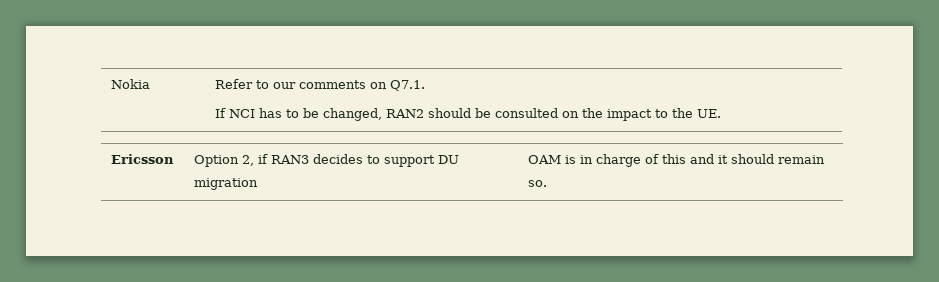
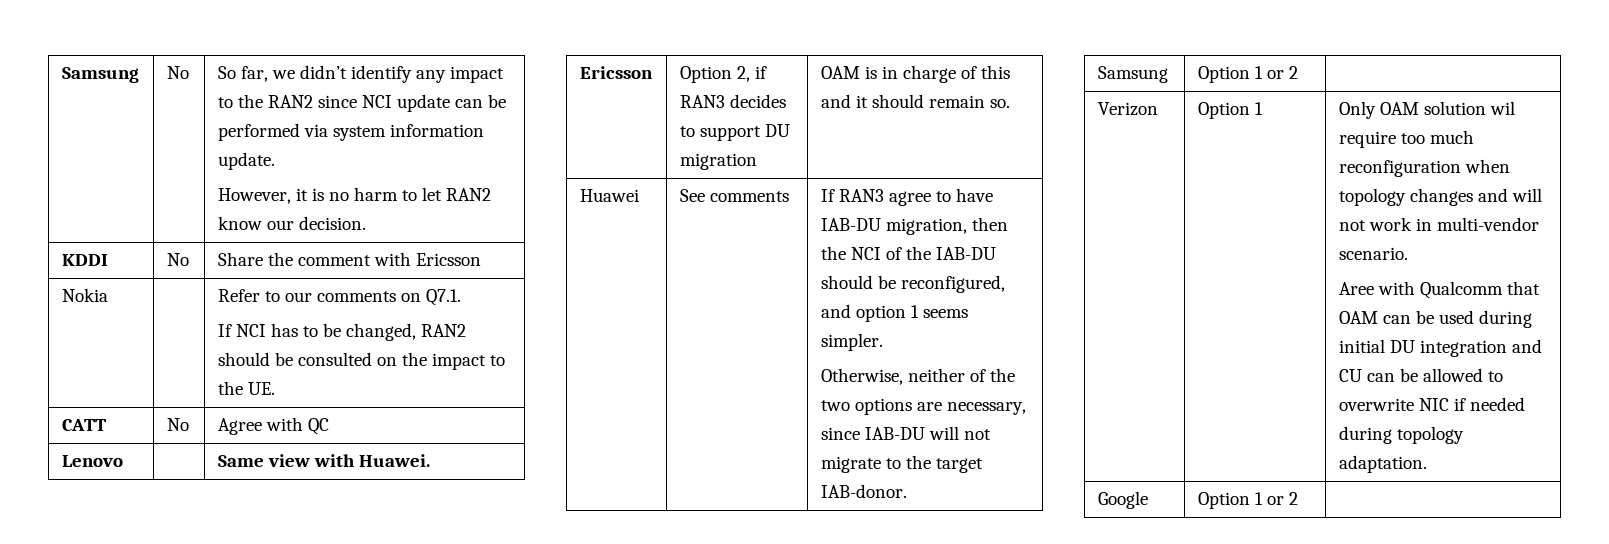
+ Samsung | No | So far, we didn’t identify any impact to the RAN2 since NCI update can be performed via system information update.
+ However, it is no harm to let RAN2 know our decision.
+ KDDI | No | Share the comment with Ericsson
+ CATT | No | Agree with QC
+ Lenovo | | Same view with Huawei.
+ Huawei | See comments | If RAN3 agree to have IAB-DU migration, then the NCI of the IAB-DU should be reconfigured, and option 1 seems simpler.
+ Otherwise, neither of the two options are necessary, since IAB-DU will not migrate to the target IAB-donor.
+ Samsung | Option 1 or 2 |
+ Verizon | Option 1 | Only OAM solution wil require too much reconfiguration when topology changes and will not work in multi-vendor scenario.
+ Aree with Qualcomm that OAM can be used during initial DU integration and CU can be allowed to overwrite NIC if needed during topology adaptation.
+ Google | Option 1 or 2 |

